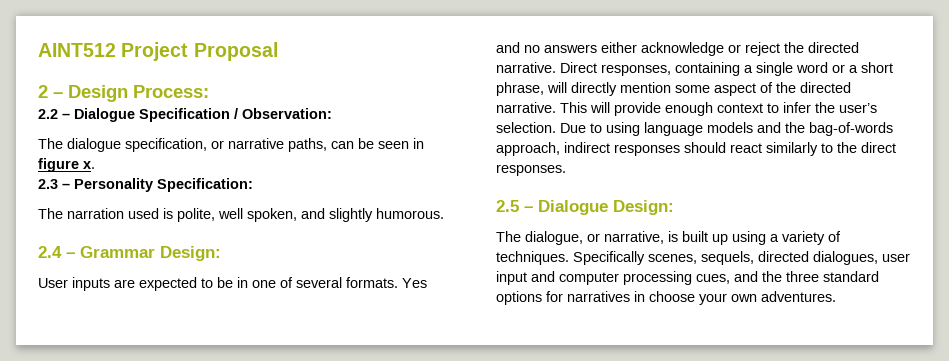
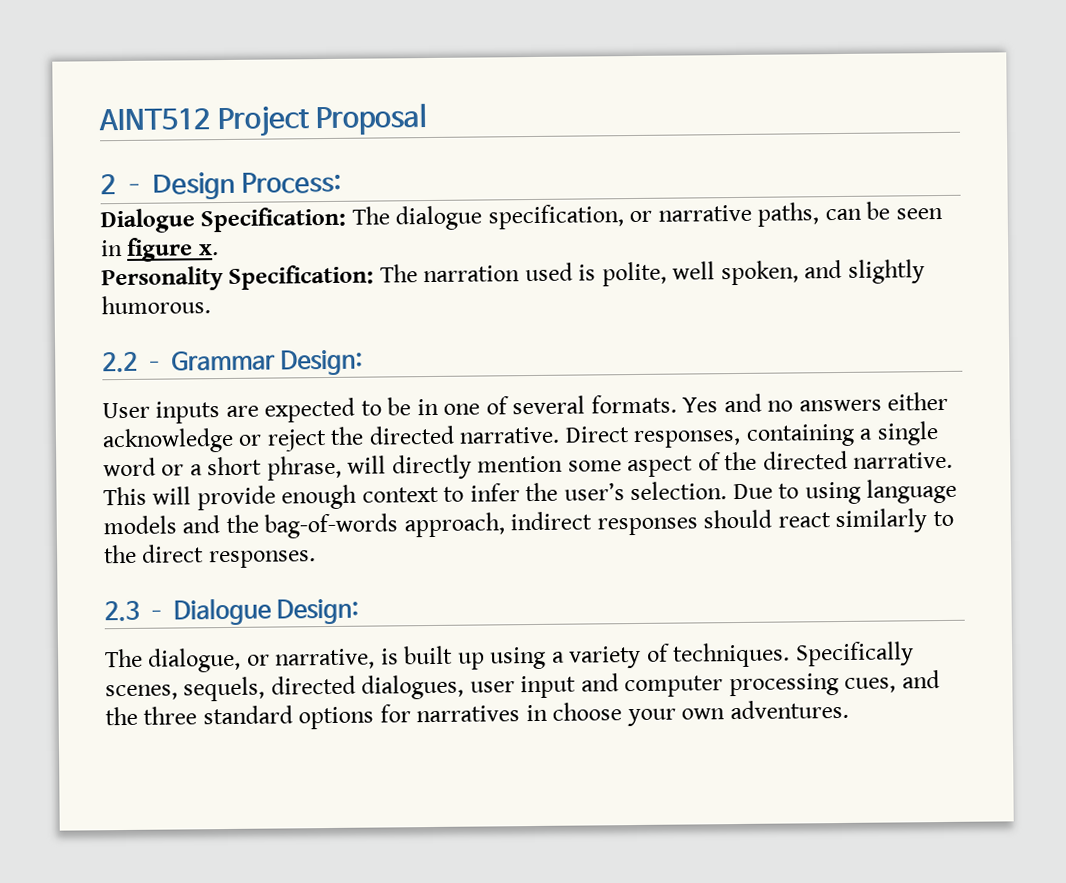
- 2.2 – Dialogue Specification / Observation:
- The dialogue specification, or narrative paths, can be seen in figure x.
+ Dialogue Specification: The dialogue specification, or narrative paths, can be seen in figure x.
- 2.3 – Personality Specification:
- The narration used is polite, well spoken, and slightly humorous.
+ Personality Specification: The narration used is polite, well spoken, and slightly humorous.
- 2.4 – Grammar Design:
+ 2.2 – Grammar Design:
- 2.5 – Dialogue Design:
+ 2.3 – Dialogue Design:

